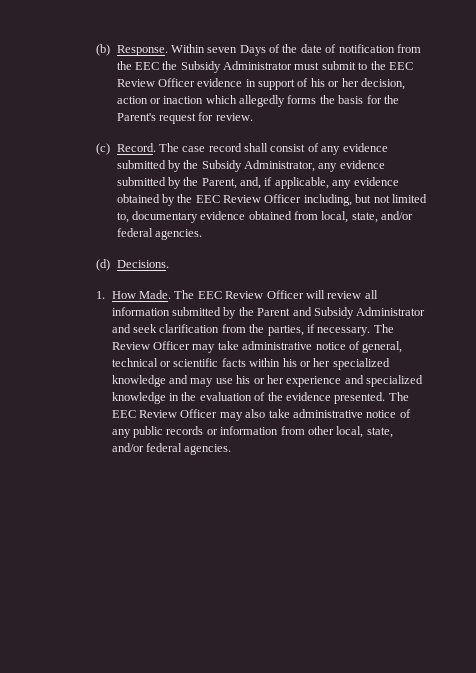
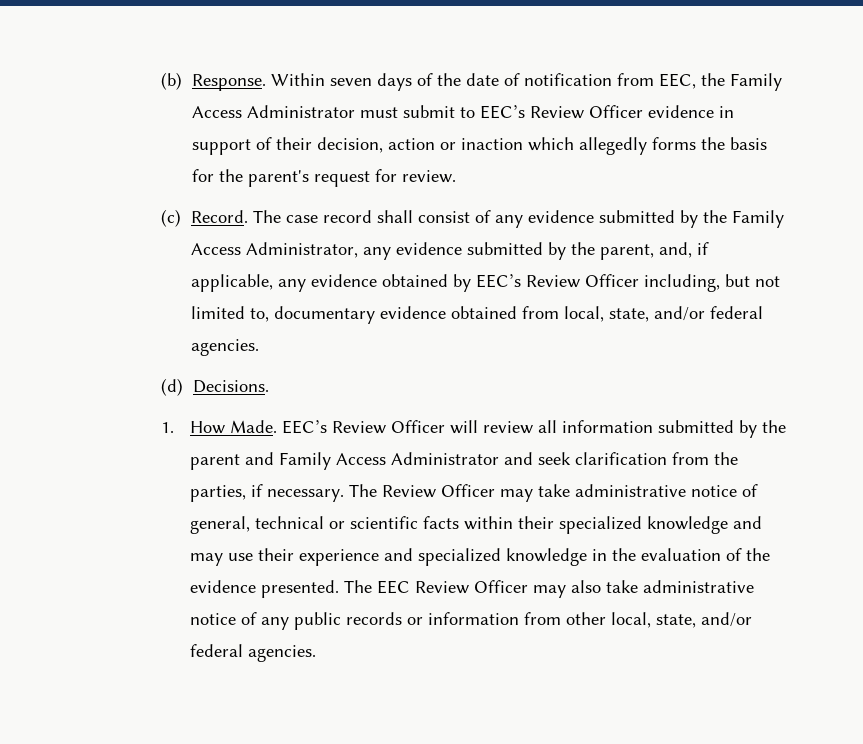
- Within seven Days of the date of notification from the EEC the Subsidy Administrator must submit to the EEC Review Officer evidence in support of his or her decision, action or inaction which allegedly forms the basis for the Parent's request for review.
+ Within seven days of the date of notification from EEC, the Family Access Administrator must submit to EEC’s Review Officer evidence in support of their decision, action or inaction which allegedly forms the basis for the parent's request for review.
- The case record shall consist of any evidence submitted by the Subsidy Administrator, any evidence submitted by the Parent, and, if applicable, any evidence obtained by the EEC Review Officer including, but not limited to, documentary evidence obtained from local, state, and/or federal agencies.
+ The case record shall consist of any evidence submitted by the Family Access Administrator, any evidence submitted by the parent, and, if applicable, any evidence obtained by EEC’s Review Officer including, but not limited to, documentary evidence obtained from local, state, and/or federal agencies.
- The EEC Review Officer will review all information submitted by the Parent and Subsidy Administrator and seek clarification from the parties, if necessary.
+ EEC’s Review Officer will review all information submitted by the parent and Family Access Administrator and seek clarification from the parties, if necessary.
- The Review Officer may take administrative notice of general, technical or scientific facts within his or her specialized knowledge and may use his or her experience and specialized knowledge in the evaluation of the evidence presented.
+ The Review Officer may take administrative notice of general, technical or scientific facts within their specialized knowledge and may use their experience and specialized knowledge in the evaluation of the evidence presented.

